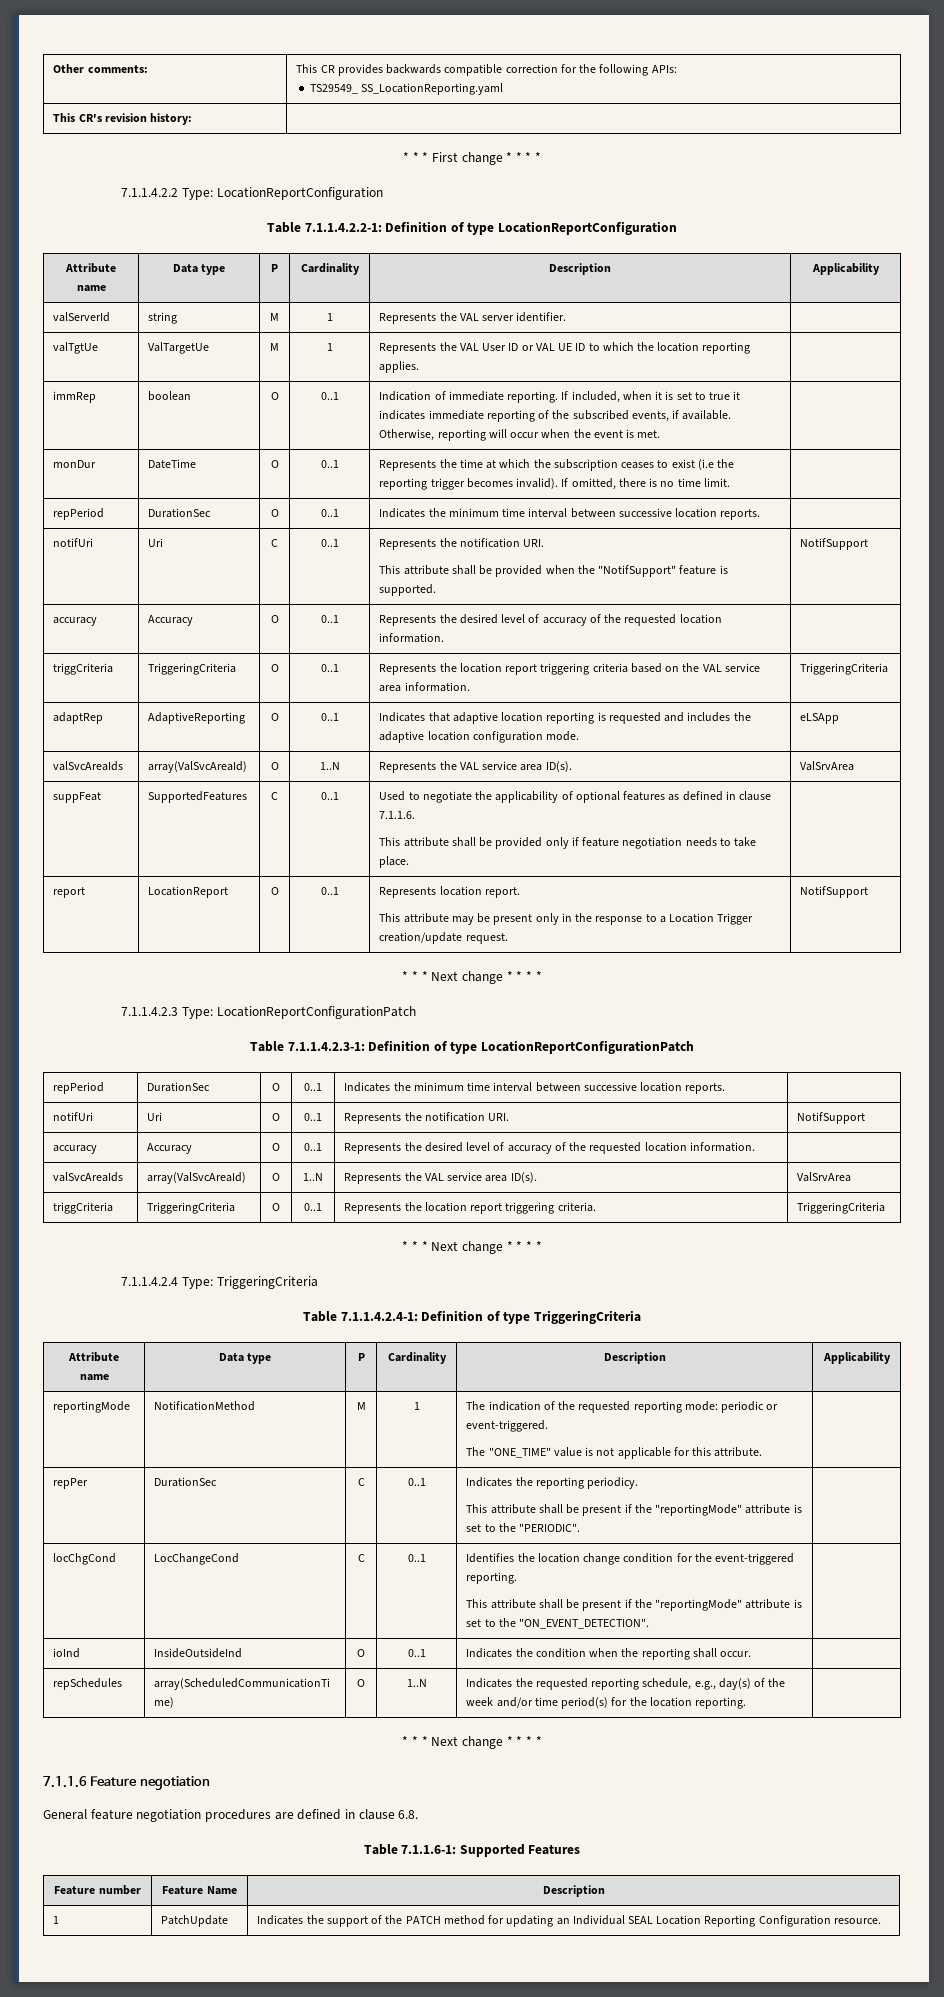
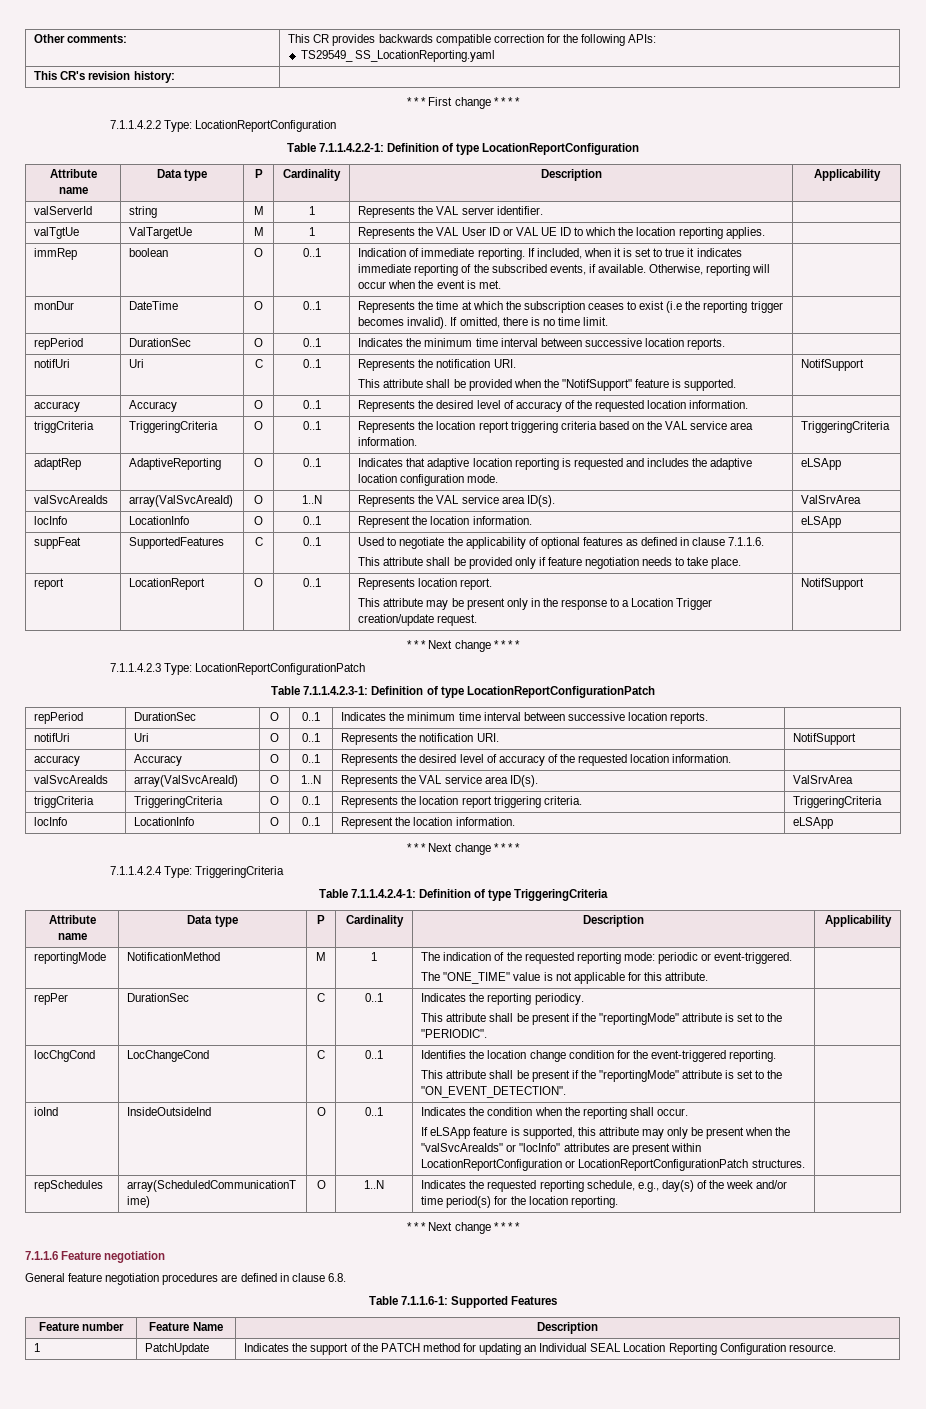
  adaptRep | AdaptiveReporting | O | 0..1 | Indicates that adaptive location reporting is requested and includes the adaptive location configuration mode. | eLSApp
  valSvcAreaIds | array(ValSvcAreaId) | O | 1..N | Represents the VAL service area ID(s). | ValSrvArea
+ locInfo | LocationInfo | O | 0..1 | Represent the location information. | eLSApp
  triggCriteria | TriggeringCriteria | O | 0..1 | Represents the location report triggering criteria. | TriggeringCriteria
+ locInfo | LocationInfo | O | 0..1 | Represent the location information. | eLSApp
- ioInd | InsideOutsideInd | O | 0..1 | Indicates the condition when the reporting shall occur. |
+ ioInd | InsideOutsideInd | O | 0..1 | Indicates the condition when the reporting shall occur.
+ If eLSApp feature is supported, this attribute may only be present when the "valSvcAreaIds" or "locInfo" attributes are present within LocationReportConfiguration or LocationReportConfigurationPatch structures. |

